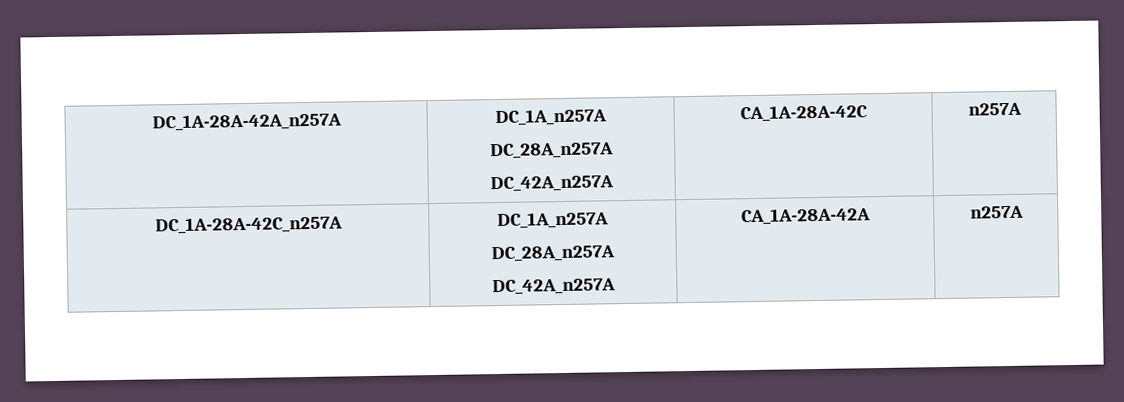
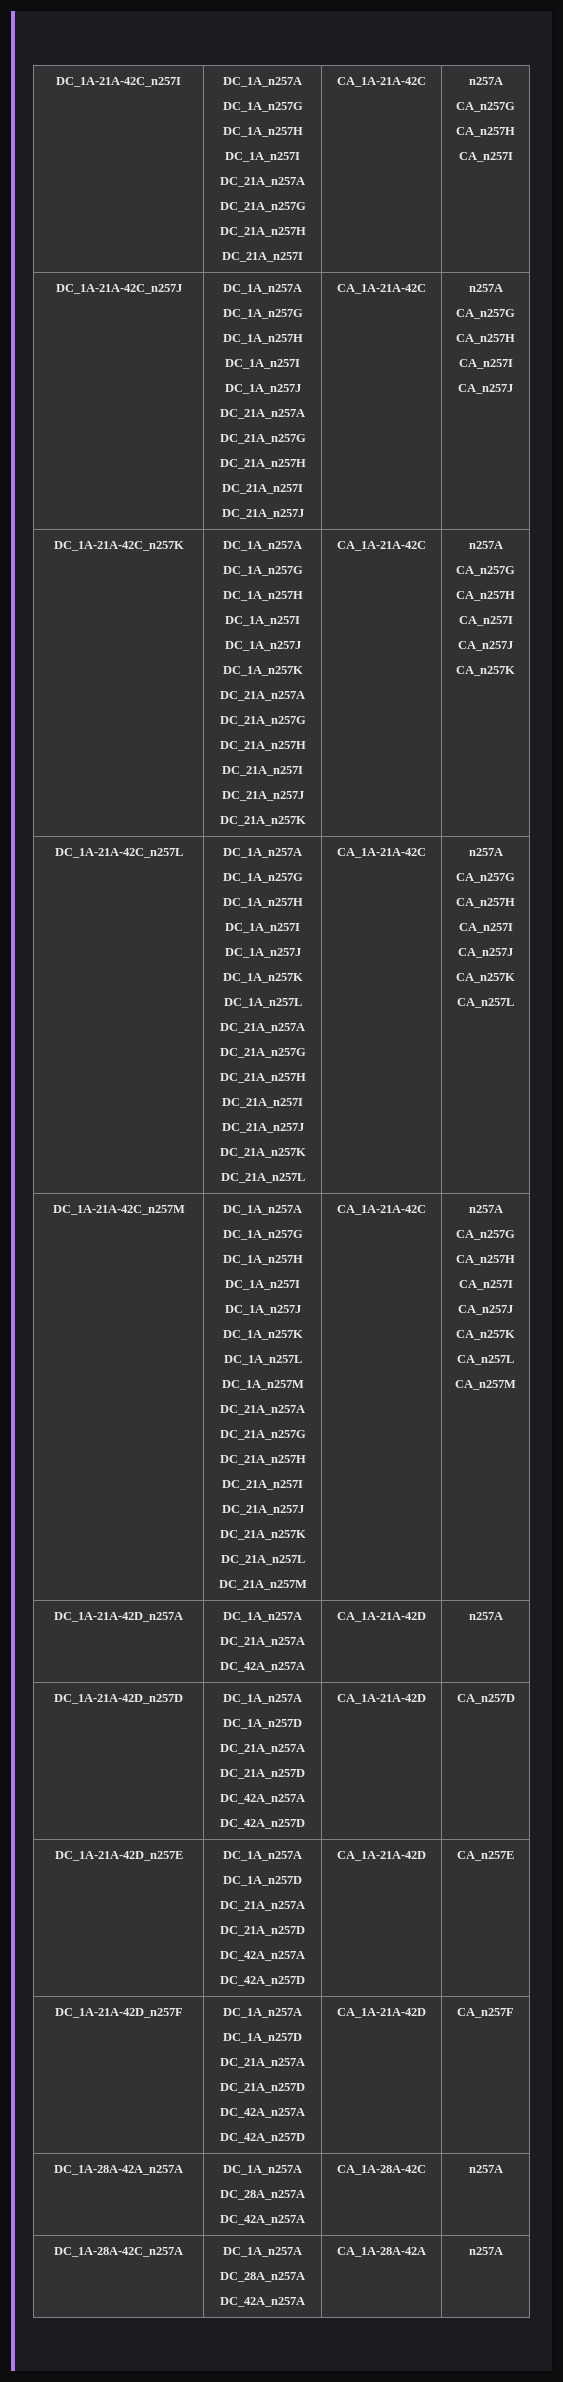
+ DC_1A-21A-42C_n257I | DC_1A_n257A
+ DC_1A_n257G
+ DC_1A_n257H
+ DC_1A_n257I
+ DC_21A_n257A
+ DC_21A_n257G
+ DC_21A_n257H
+ DC_21A_n257I | CA_1A-21A-42C | n257A
+ CA_n257G
+ CA_n257H
+ CA_n257I
+ DC_1A-21A-42C_n257J | DC_1A_n257A
+ DC_1A_n257G
+ DC_1A_n257H
+ DC_1A_n257I
+ DC_1A_n257J
+ DC_21A_n257A
+ DC_21A_n257G
+ DC_21A_n257H
+ DC_21A_n257I
+ DC_21A_n257J | CA_1A-21A-42C | n257A
+ CA_n257G
+ CA_n257H
+ CA_n257I
+ CA_n257J
+ DC_1A-21A-42C_n257K | DC_1A_n257A
+ DC_1A_n257G
+ DC_1A_n257H
+ DC_1A_n257I
+ DC_1A_n257J
+ DC_1A_n257K
+ DC_21A_n257A
+ DC_21A_n257G
+ DC_21A_n257H
+ DC_21A_n257I
+ DC_21A_n257J
+ DC_21A_n257K | CA_1A-21A-42C | n257A
+ CA_n257G
+ CA_n257H
+ CA_n257I
+ CA_n257J
+ CA_n257K
+ DC_1A-21A-42C_n257L | DC_1A_n257A
+ DC_1A_n257G
+ DC_1A_n257H
+ DC_1A_n257I
+ DC_1A_n257J
+ DC_1A_n257K
+ DC_1A_n257L
+ DC_21A_n257A
+ DC_21A_n257G
+ DC_21A_n257H
+ DC_21A_n257I
+ DC_21A_n257J
+ DC_21A_n257K
+ DC_21A_n257L | CA_1A-21A-42C | n257A
+ CA_n257G
+ CA_n257H
+ CA_n257I
+ CA_n257J
+ CA_n257K
+ CA_n257L
+ DC_1A-21A-42C_n257M | DC_1A_n257A
+ DC_1A_n257G
+ DC_1A_n257H
+ DC_1A_n257I
+ DC_1A_n257J
+ DC_1A_n257K
+ DC_1A_n257L
+ DC_1A_n257M
+ DC_21A_n257A
+ DC_21A_n257G
+ DC_21A_n257H
+ DC_21A_n257I
+ DC_21A_n257J
+ DC_21A_n257K
+ DC_21A_n257L
+ DC_21A_n257M | CA_1A-21A-42C | n257A
+ CA_n257G
+ CA_n257H
+ CA_n257I
+ CA_n257J
+ CA_n257K
+ CA_n257L
+ CA_n257M
+ DC_1A-21A-42D_n257A | DC_1A_n257A
+ DC_21A_n257A
+ DC_42A_n257A | CA_1A-21A-42D | n257A
+ DC_1A-21A-42D_n257D | DC_1A_n257A
+ DC_1A_n257D
+ DC_21A_n257A
+ DC_21A_n257D
+ DC_42A_n257A
+ DC_42A_n257D | CA_1A-21A-42D | CA_n257D
+ DC_1A-21A-42D_n257E | DC_1A_n257A
+ DC_1A_n257D
+ DC_21A_n257A
+ DC_21A_n257D
+ DC_42A_n257A
+ DC_42A_n257D | CA_1A-21A-42D | CA_n257E
+ DC_1A-21A-42D_n257F | DC_1A_n257A
+ DC_1A_n257D
+ DC_21A_n257A
+ DC_21A_n257D
+ DC_42A_n257A
+ DC_42A_n257D | CA_1A-21A-42D | CA_n257F

